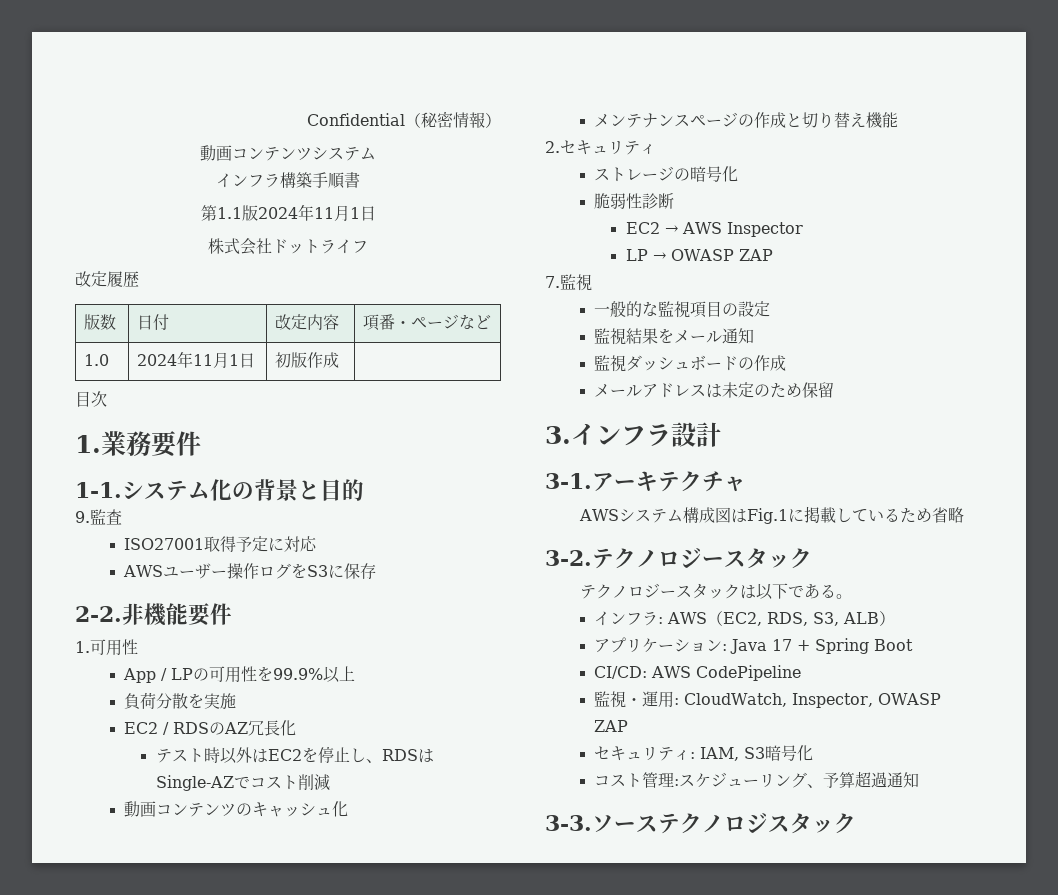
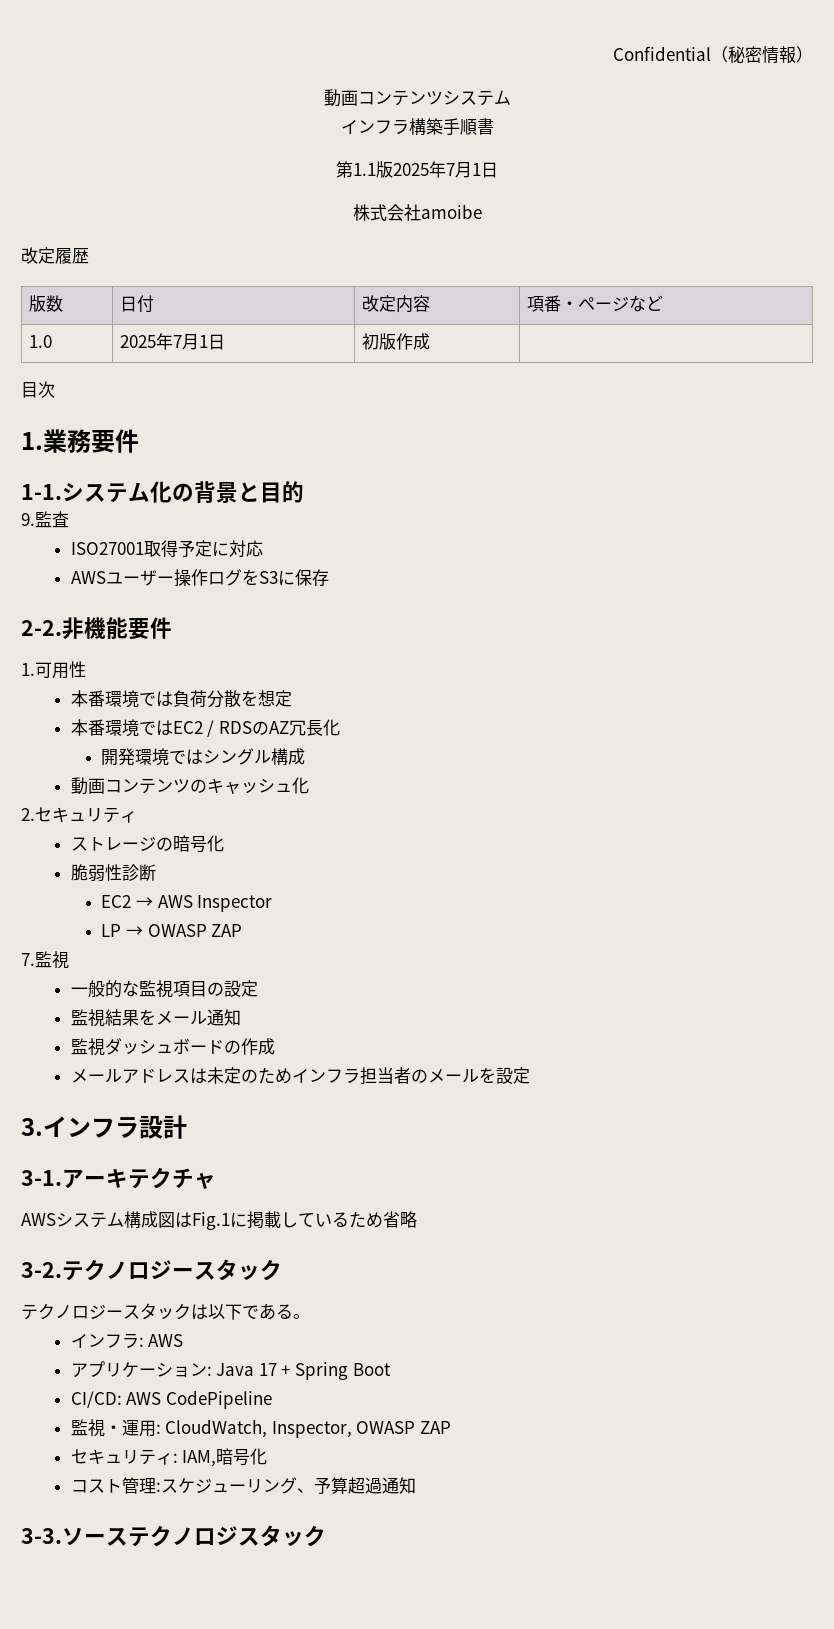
- 第1.1版2024年11月1日
+ 第1.1版2025年7月1日
- 株式会社ドットライフ
+ 株式会社amoibe
- 1.0 | 2024年11月1日 | 初版作成 |
+ 1.0 | 2025年7月1日 | 初版作成 |
- App / LPの可用性を99.9%以上
- 負荷分散を実施
- EC2 / RDSのAZ冗長化
+ 本番環境では負荷分散を想定
+ 本番環境ではEC2 / RDSのAZ冗長化
- テスト時以外はEC2を停止し、RDSはSingle-AZでコスト削減
+ 開発環境ではシングル構成
- メンテナンスページの作成と切り替え機能
- メールアドレスは未定のため保留
+ メールアドレスは未定のためインフラ担当者のメールを設定
- インフラ: AWS（EC2, RDS, S3, ALB）
+ インフラ: AWS
- セキュリティ: IAM, S3暗号化
+ セキュリティ: IAM,暗号化

